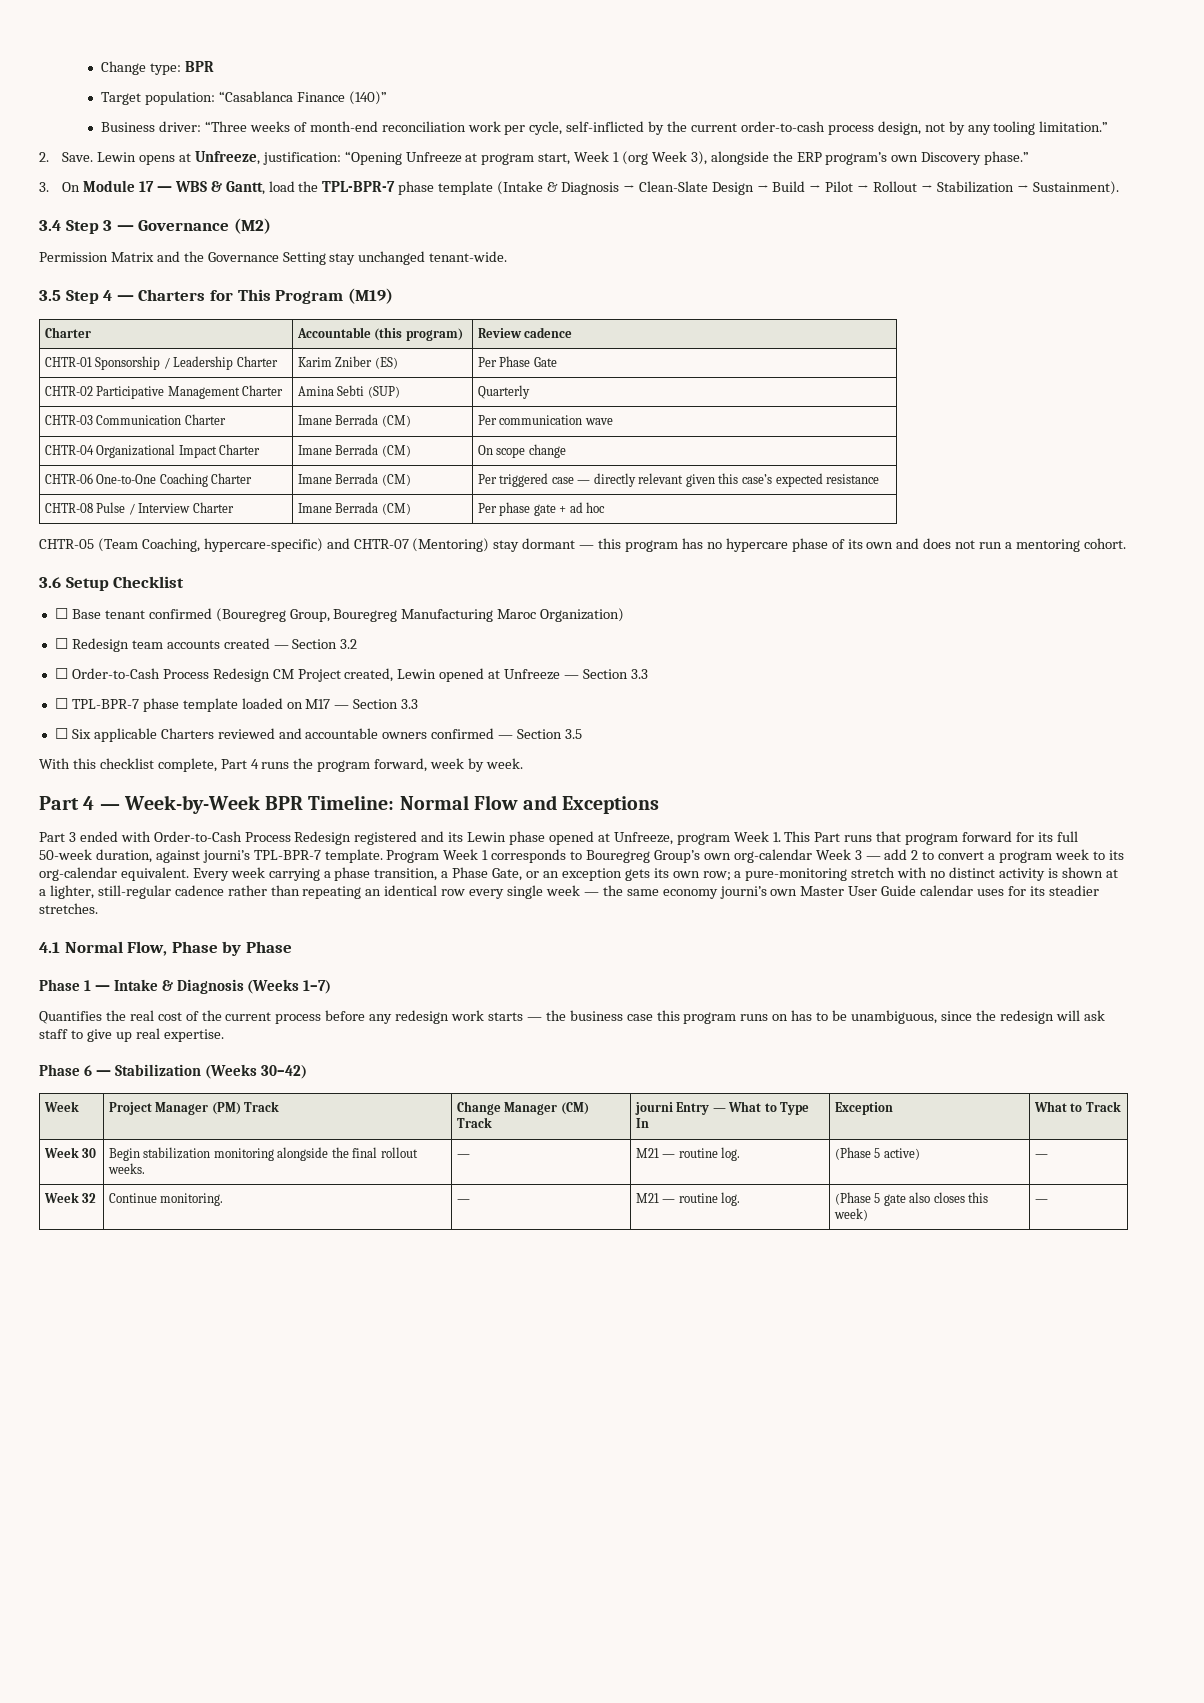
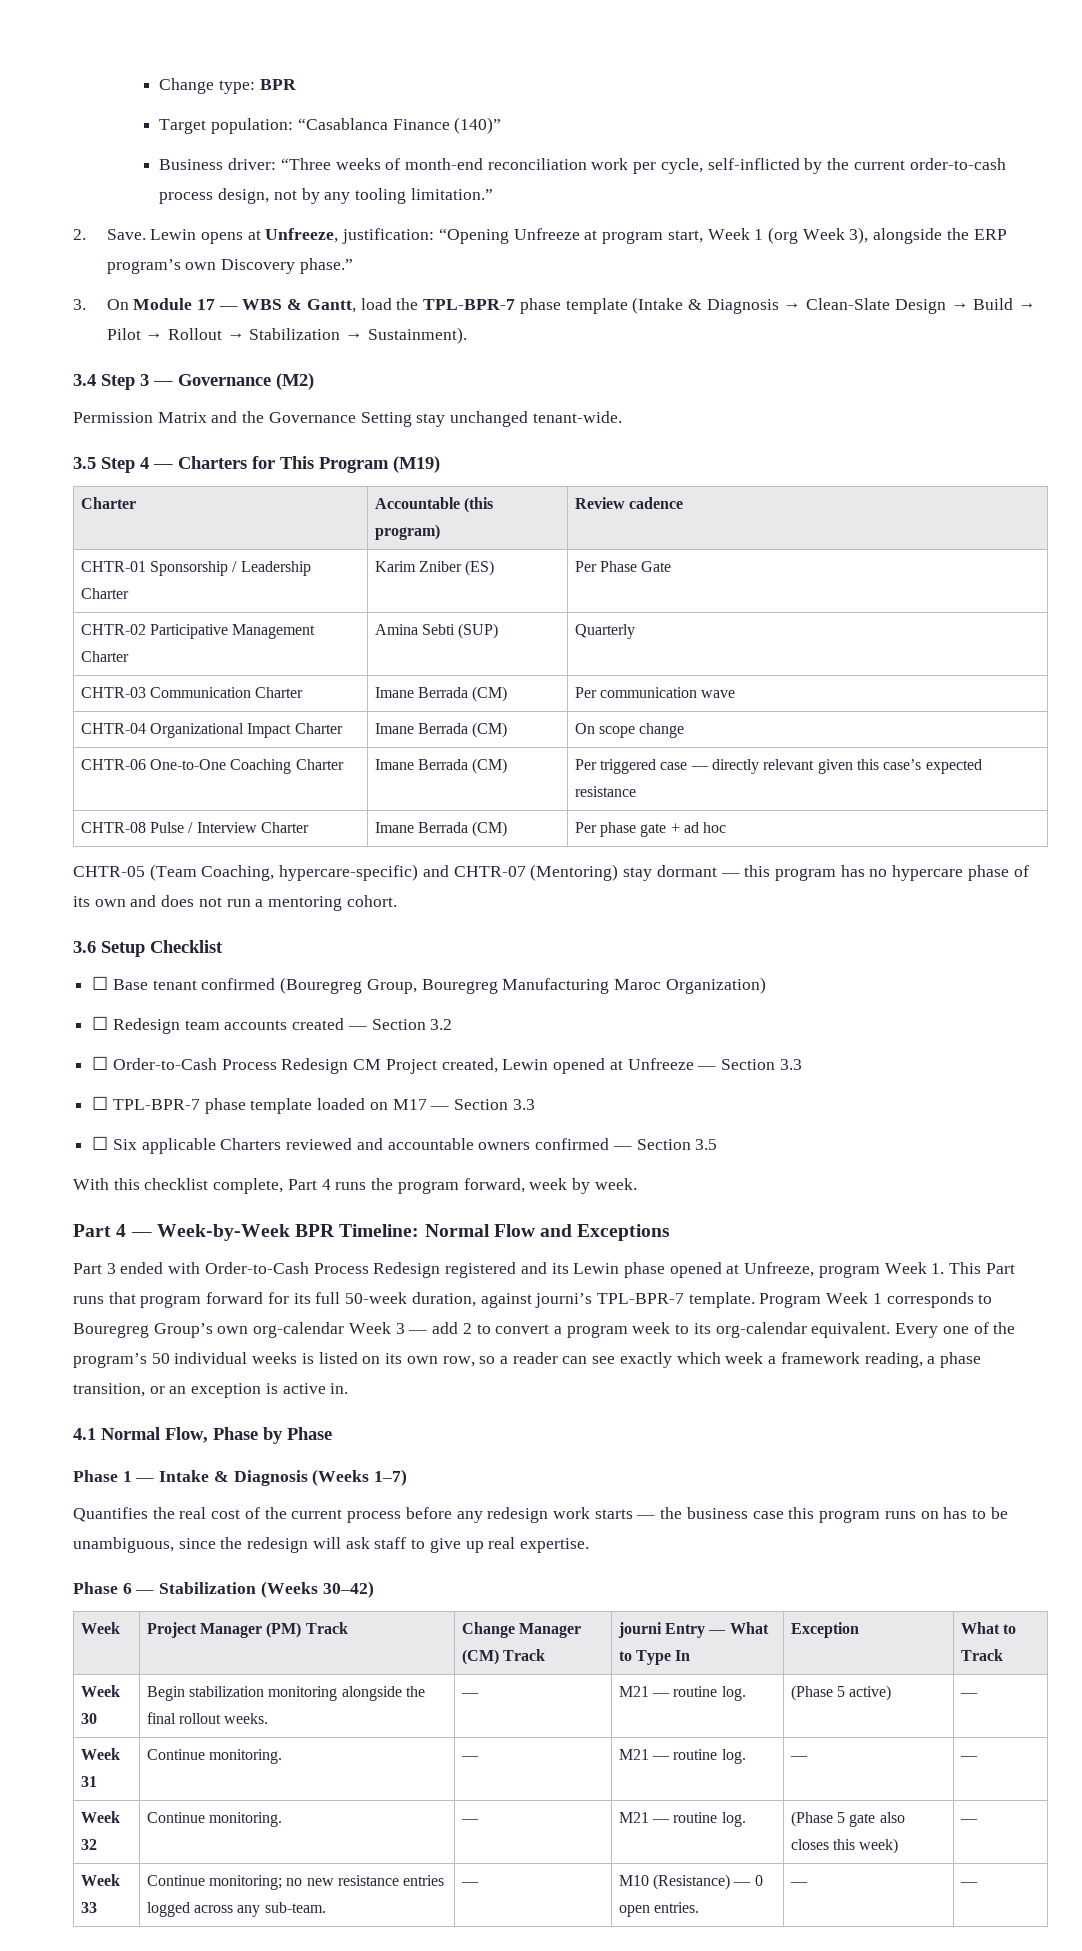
- Every week carrying a phase transition, a Phase Gate, or an exception gets its own row; a pure-monitoring stretch with no distinct activity is shown at a lighter, still-regular cadence rather than repeating an identical row every single week — the same economy journi’s own Master User Guide calendar uses for its steadier stretches.
+ Every one of the program’s 50 individual weeks is listed on its own row, so a reader can see exactly which week a framework reading, a phase transition, or an exception is active in.
+ Week 31 | Continue monitoring. | — | M21 — routine log. | — | —
+ Week 33 | Continue monitoring; no new resistance entries logged across any sub-team. | — | M10 (Resistance) — 0 open entries. | — | —

